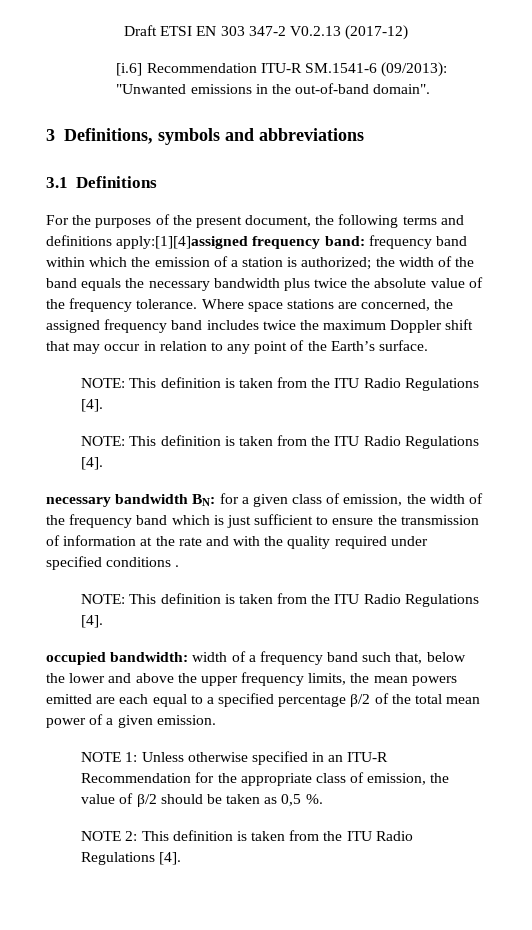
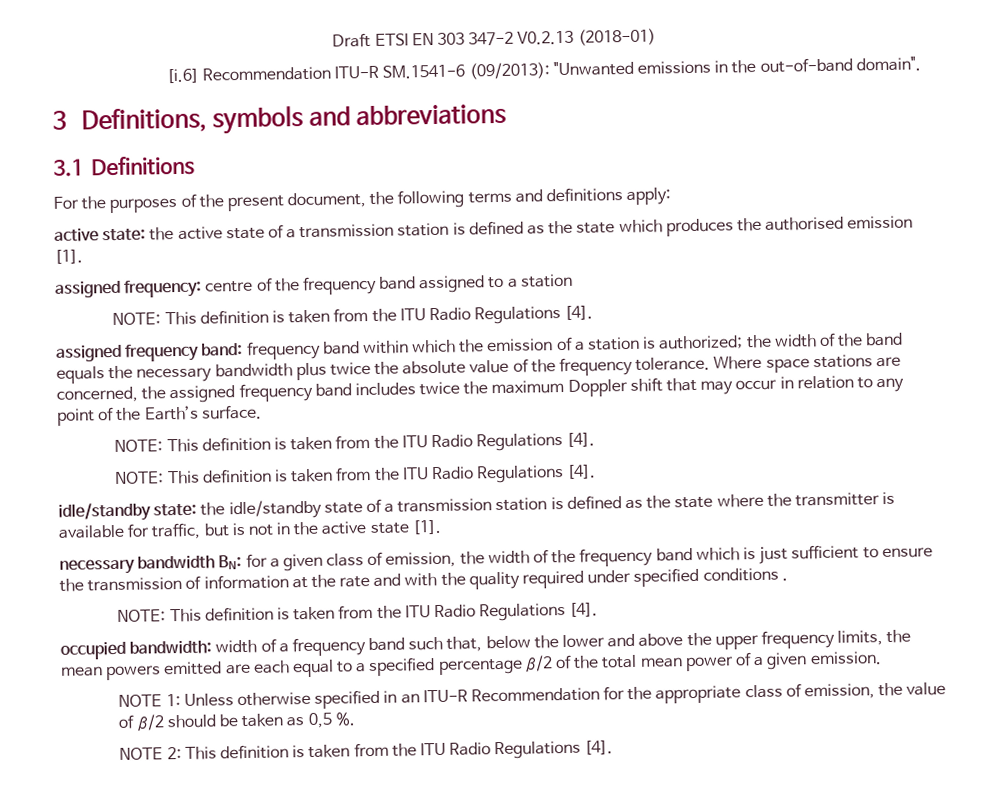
- Draft ETSI EN 303 347-2 V0.2.13 (2017-12)
+ Draft ETSI EN 303 347-2 V0.2.13 (2018-01)
- For the purposes of the present document, the following terms and definitions apply:[1][4]assigned frequency band: frequency band within which the emission of a station is authorized; the width of the band equals the necessary bandwidth plus twice the absolute value of the frequency tolerance.
+ For the purposes of the present document, the following terms and definitions apply:
+ active state: the active state of a transmission station is defined as the state which produces the authorised emission [1].
+ assigned frequency: centre of the frequency band assigned to a station
+ NOTE: This definition is taken from the ITU Radio Regulations [4].
+ assigned frequency band: frequency band within which the emission of a station is authorized; the width of the band equals the necessary bandwidth plus twice the absolute value of the frequency tolerance.
+ idle/standby state: the idle/standby state of a transmission station is defined as the state where the transmitter is available for traffic, but is not in the active state [1].

